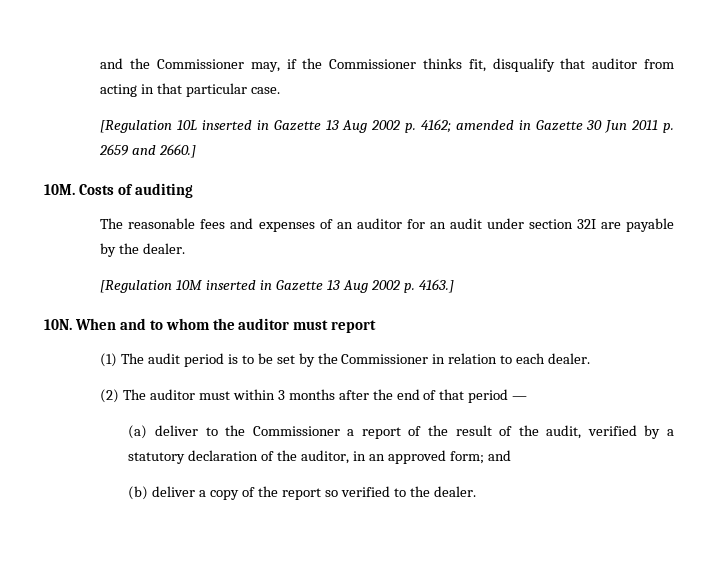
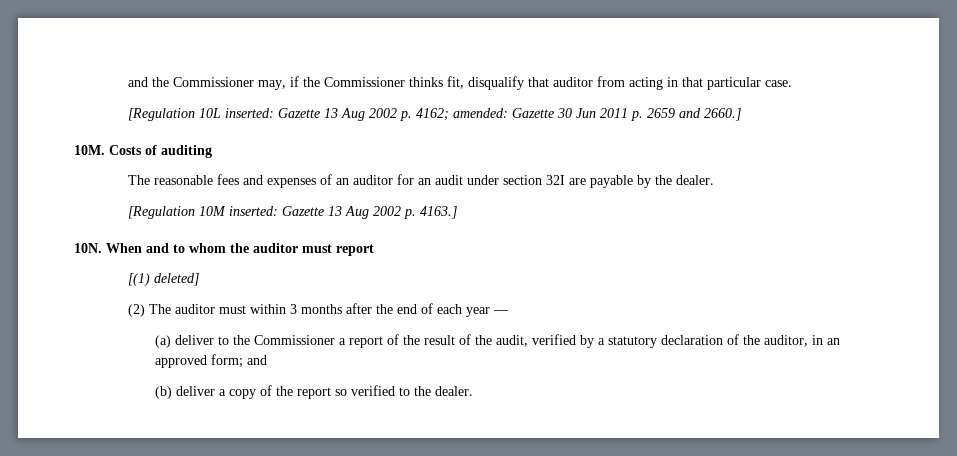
- [Regulation 10L inserted in Gazette 13 Aug 2002 p. 4162; amended in Gazette 30 Jun 2011 p. 2659 and 2660.]
+ [Regulation 10L inserted: Gazette 13 Aug 2002 p. 4162; amended: Gazette 30 Jun 2011 p. 2659 and 2660.]
- [Regulation 10M inserted in Gazette 13 Aug 2002 p. 4163.]
+ [Regulation 10M inserted: Gazette 13 Aug 2002 p. 4163.]
- (1) The audit period is to be set by the Commissioner in relation to each dealer.
+ [(1) deleted]
- (2) The auditor must within 3 months after the end of that period —
+ (2) The auditor must within 3 months after the end of each year —

